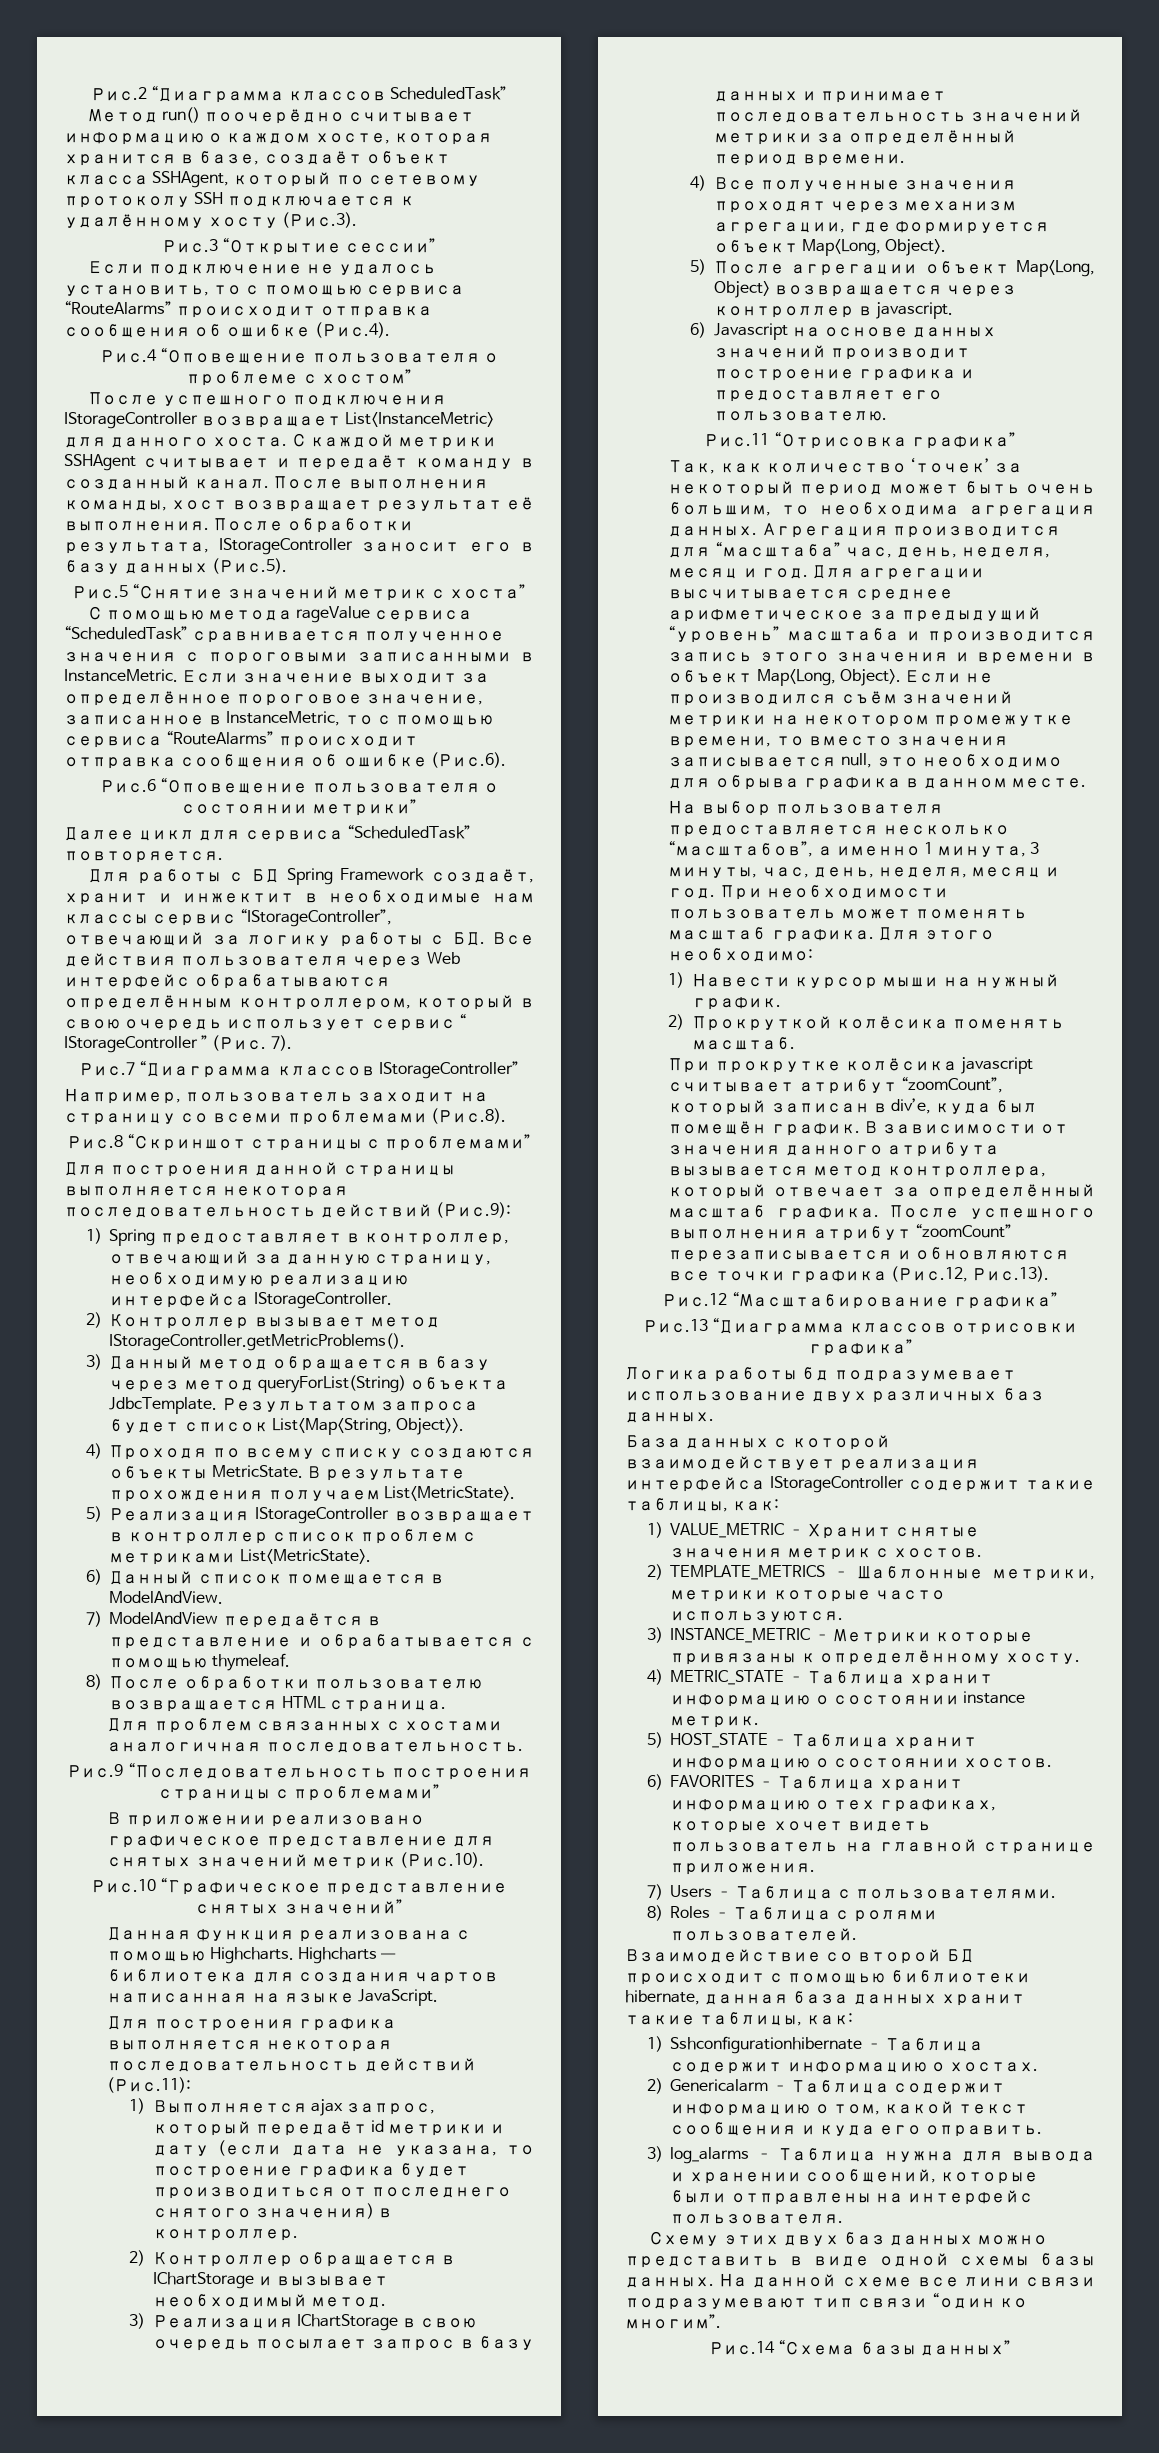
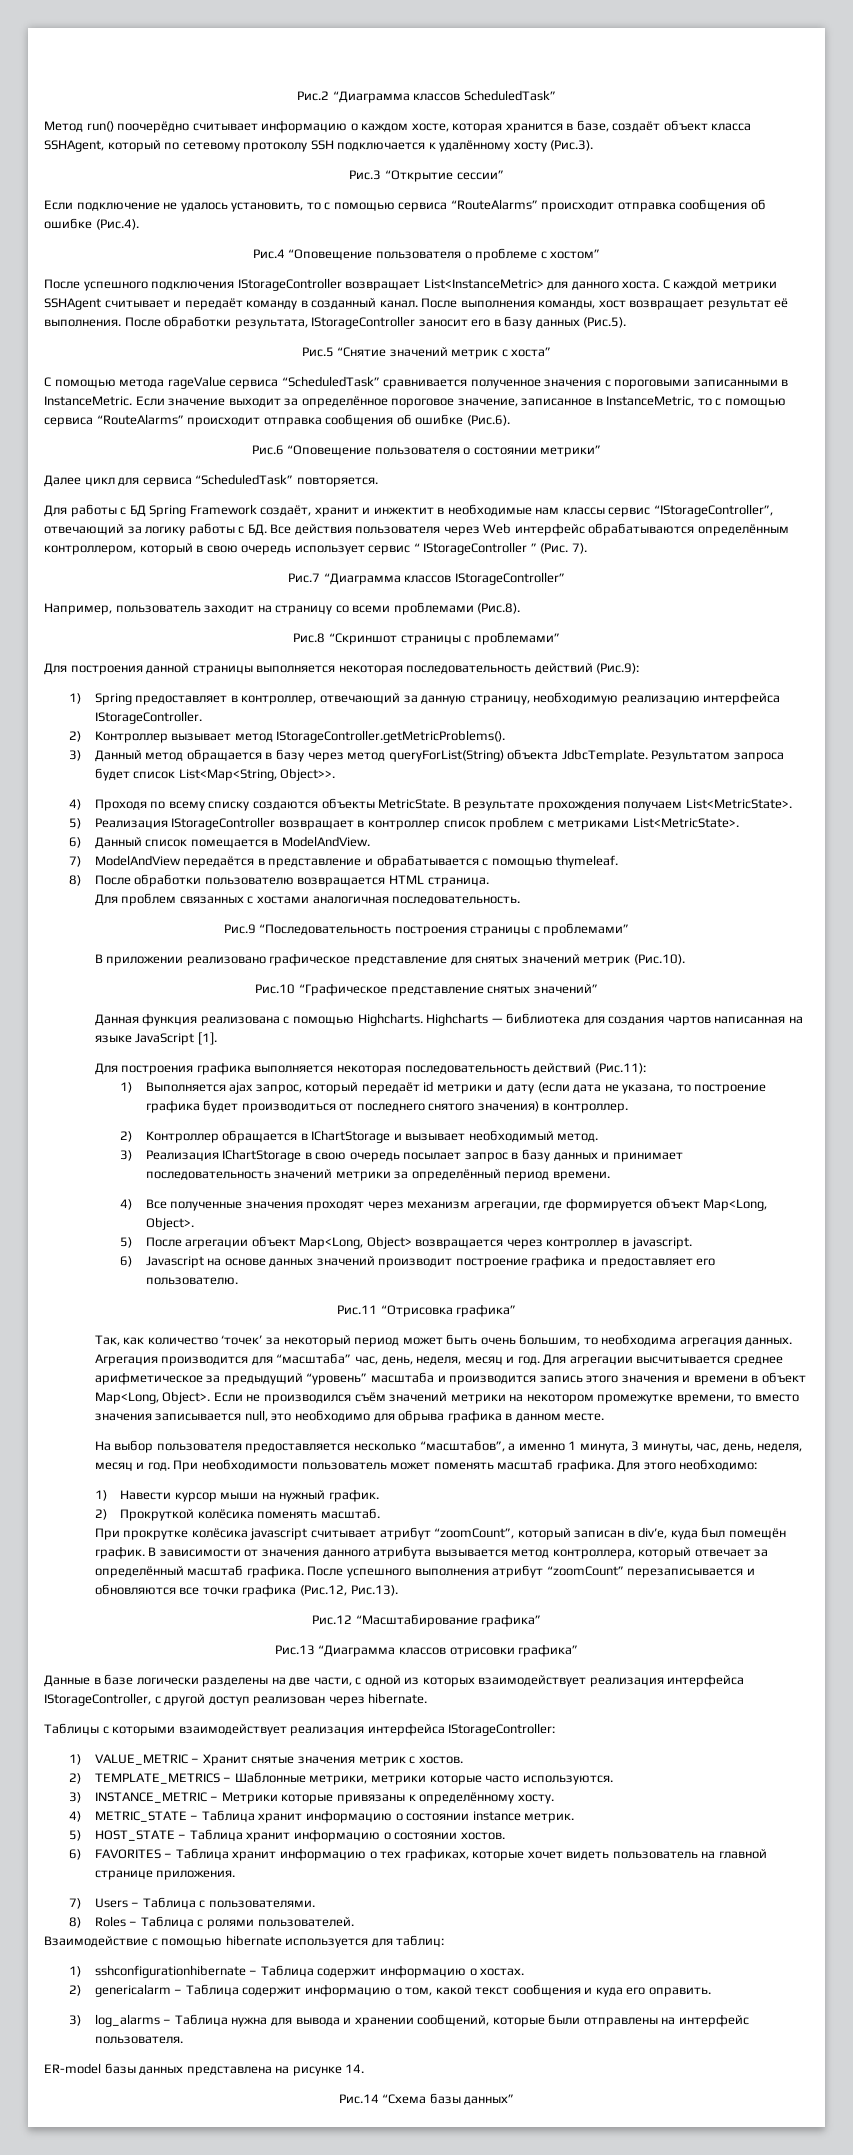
- Highcharts — библиотека для создания чартов написанная на языке JavaScript.
+ Highcharts — библиотека для создания чартов написанная на языке JavaScript [1].
- Логика работы бд подразумевает использование двух различных баз данных.
- База данных с которой взаимодействует реализация интерфейса IStorageController содержит такие таблицы, как:
+ Данные в базе логически разделены на две части, с одной из которых взаимодействует реализация интерфейса IStorageController, с другой доступ реализован через hibernate.
+ Таблицы с которыми взаимодействует реализация интерфейса IStorageController:
- Взаимодействие со второй БД происходит с помощью библиотеки hibernate, данная база данных хранит такие таблицы, как:
- 1) Sshconfigurationhibernate – Таблица содержит информацию о хостах.
+ Взаимодействие с помощью hibernate используется для таблиц:
+ 1) sshconfigurationhibernate – Таблица содержит информацию о хостах.
- 2) Genericalarm – Таблица содержит информацию о том, какой текст сообщения и куда его оправить.
+ 2) genericalarm – Таблица содержит информацию о том, какой текст сообщения и куда его оправить.
- Схему этих двух баз данных можно представить в виде одной схемы базы данных. На данной схеме все лини связи подразумевают тип связи “один ко многим”.
+ ER-model базы данных представлена на рисунке 14.

